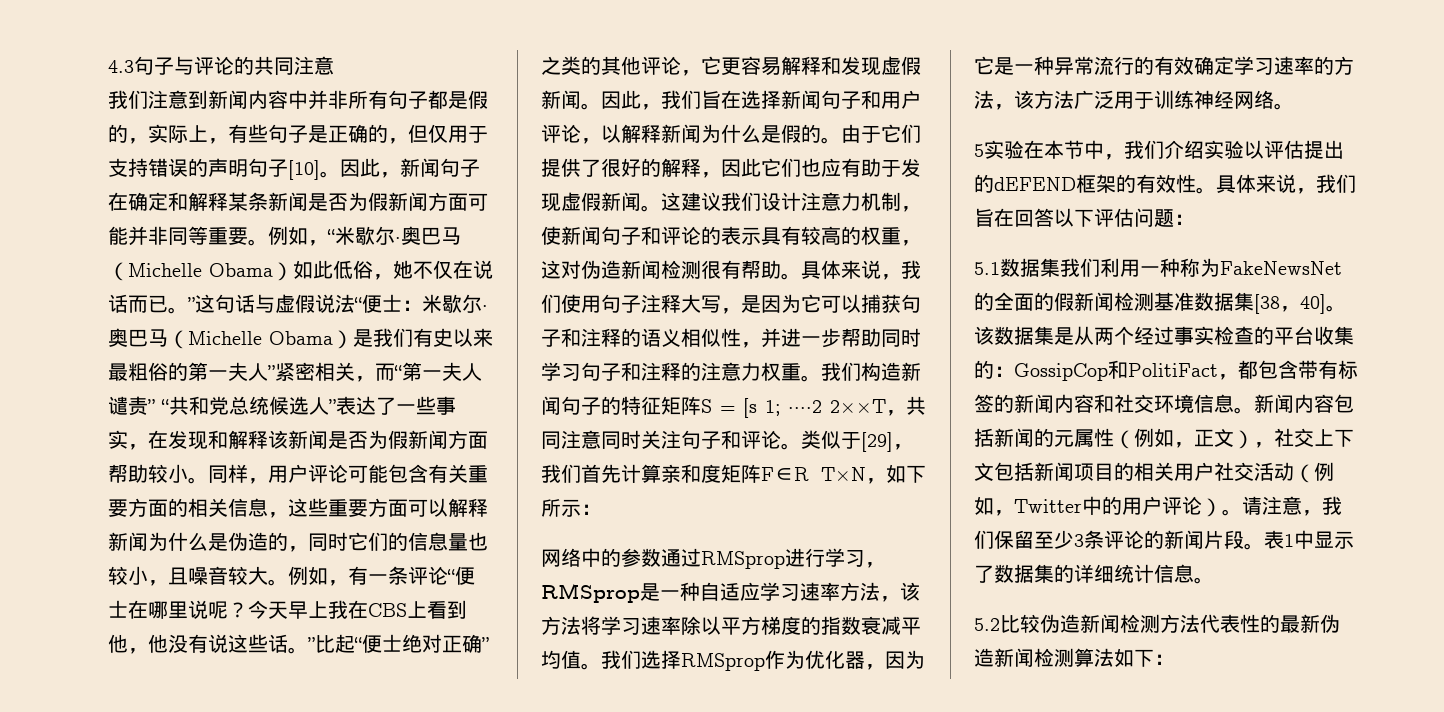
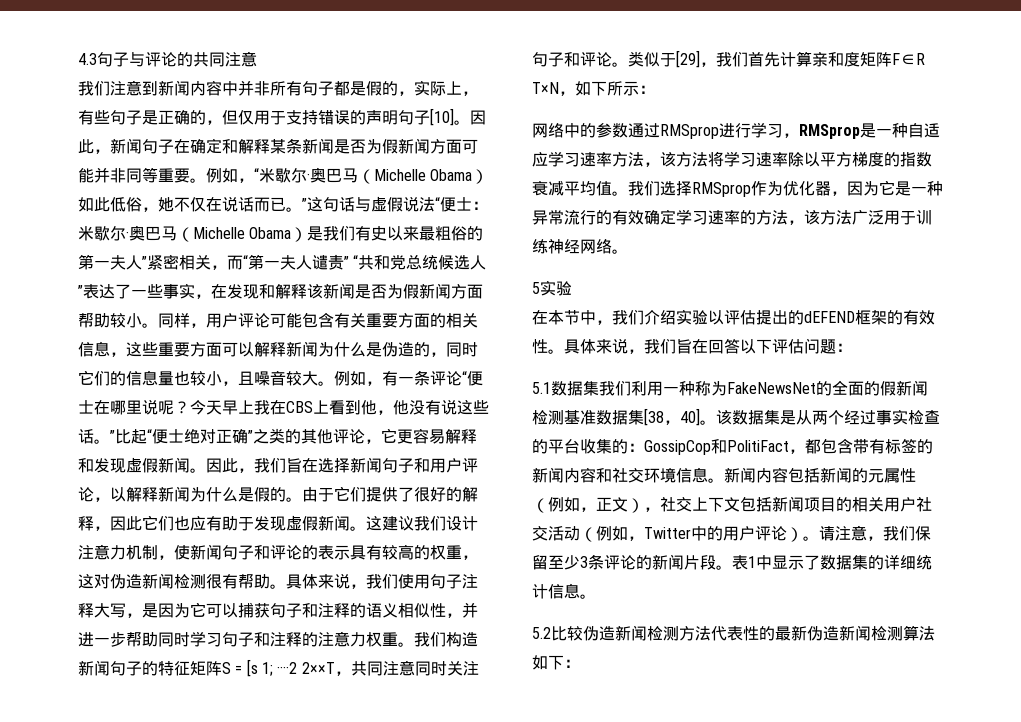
- 5实验在本节中，我们介绍实验以评估提出的dEFEND框架的有效性。
+ 5实验
+ 在本节中，我们介绍实验以评估提出的dEFEND框架的有效性。

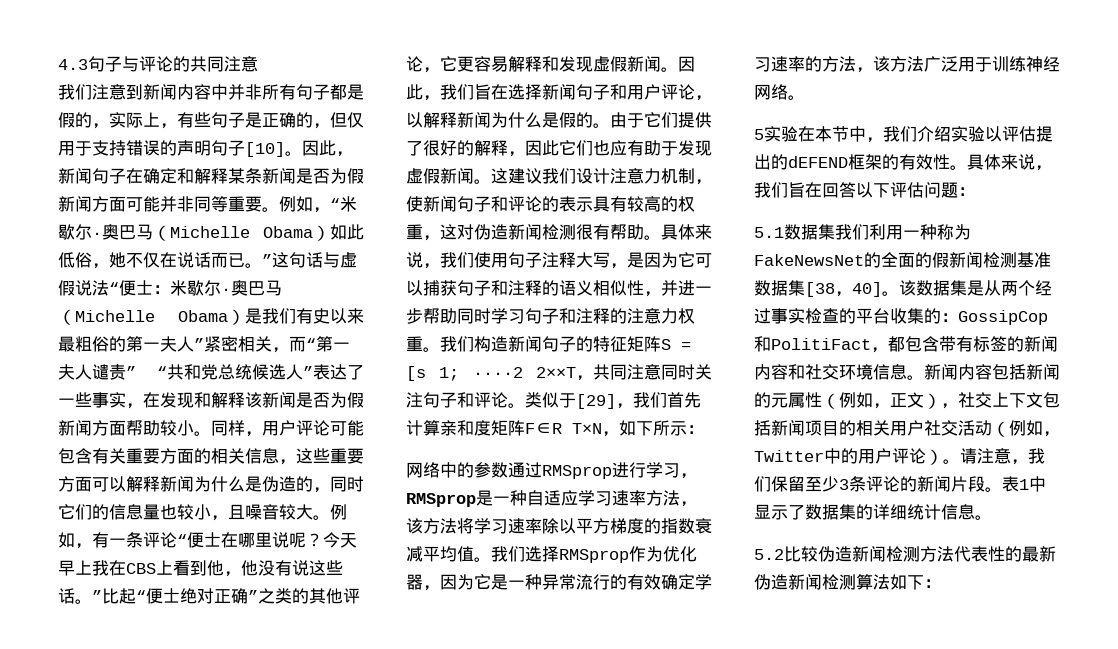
- 5实验
- 在本节中，我们介绍实验以评估提出的dEFEND框架的有效性。
+ 5实验在本节中，我们介绍实验以评估提出的dEFEND框架的有效性。

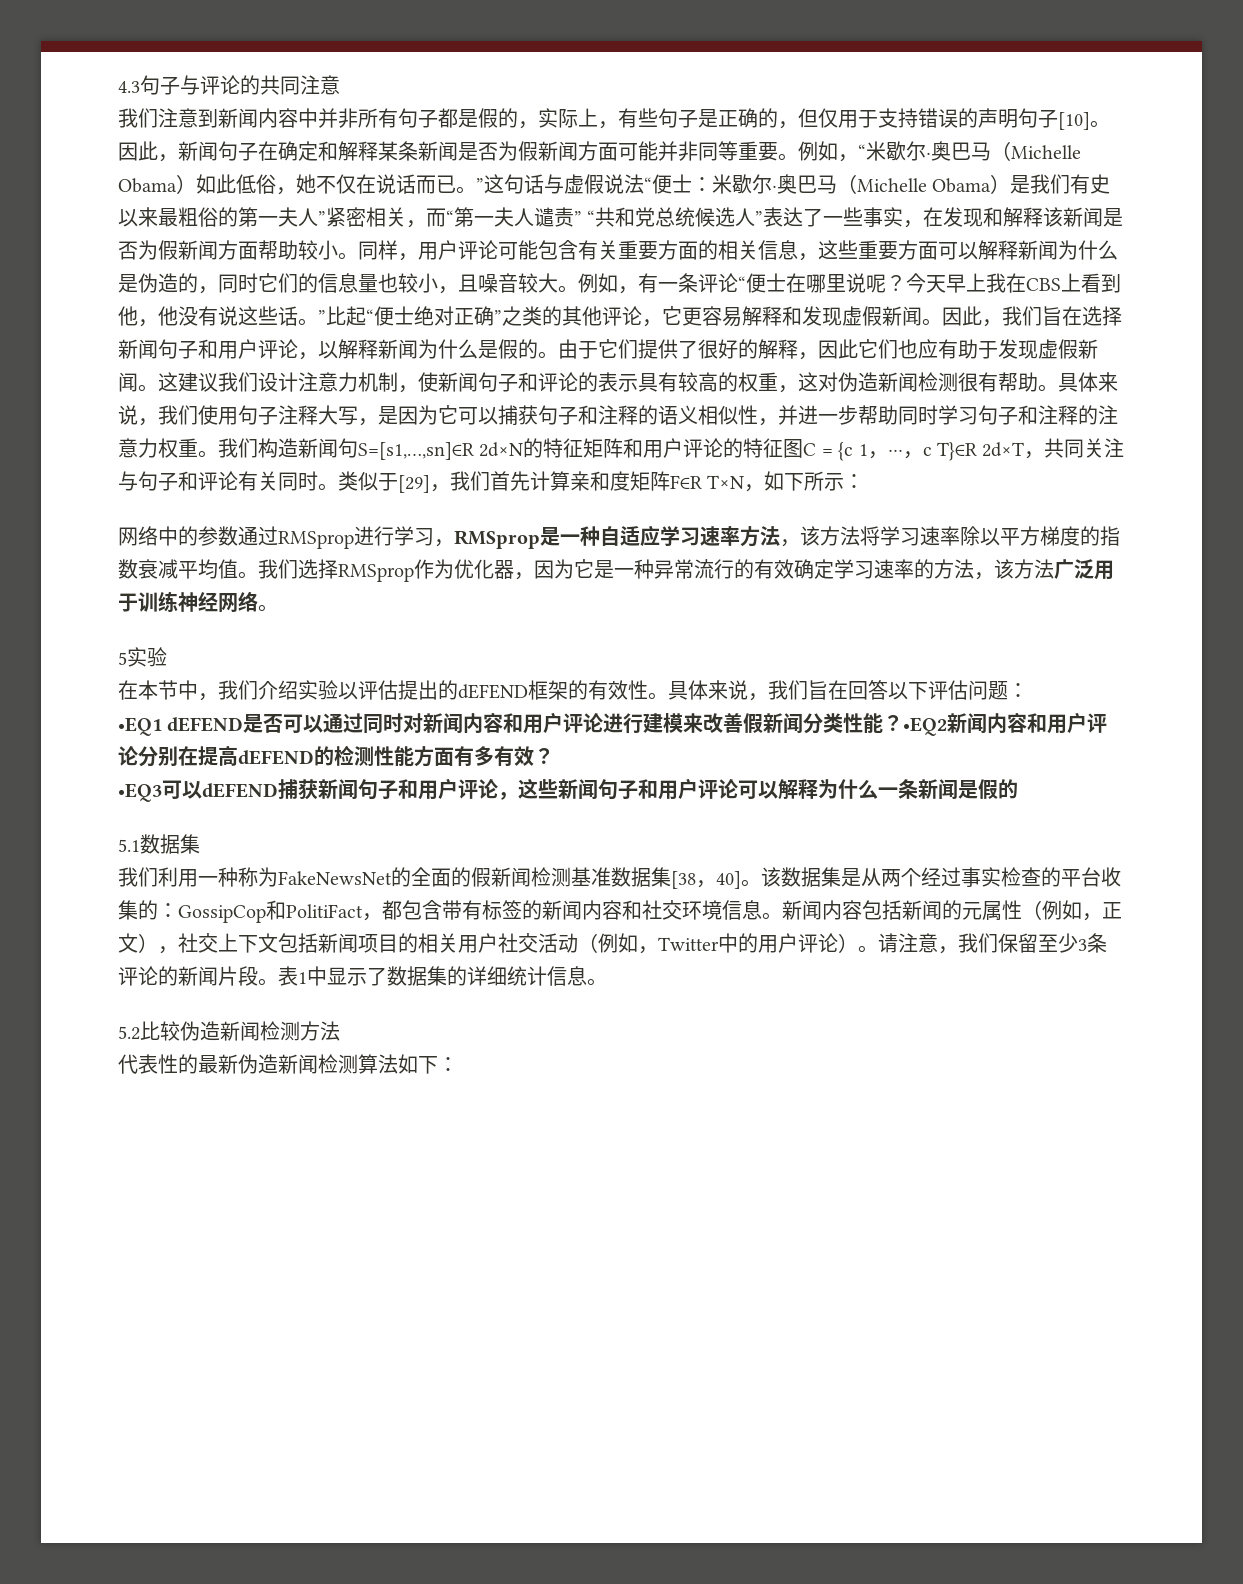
- 我们构造新闻句子的特征矩阵S = [s 1; ····2 2××T，共同注意同时关注句子和评论。
+ 我们构造新闻句S=[s1,…,sn]∈R 2d×N的特征矩阵和用户评论的特征图C = {c 1，···，c T}∈R 2d×T，共同关注与句子和评论有关同时。
- 5实验在本节中，我们介绍实验以评估提出的dEFEND框架的有效性。
+ 5实验
+ 在本节中，我们介绍实验以评估提出的dEFEND框架的有效性。
+ •EQ1 dEFEND是否可以通过同时对新闻内容和用户评论进行建模来改善假新闻分类性能？•EQ2新闻内容和用户评论分别在提高dEFEND的检测性能方面有多有效？
+ •EQ3可以dEFEND捕获新闻句子和用户评论，这些新闻句子和用户评论可以解释为什么一条新闻是假的
- 5.1数据集我们利用一种称为FakeNewsNet的全面的假新闻检测基准数据集[38，40]。
+ 5.1数据集
+ 我们利用一种称为FakeNewsNet的全面的假新闻检测基准数据集[38，40]。
- 5.2比较伪造新闻检测方法代表性的最新伪造新闻检测算法如下：
+ 5.2比较伪造新闻检测方法
+ 代表性的最新伪造新闻检测算法如下：

